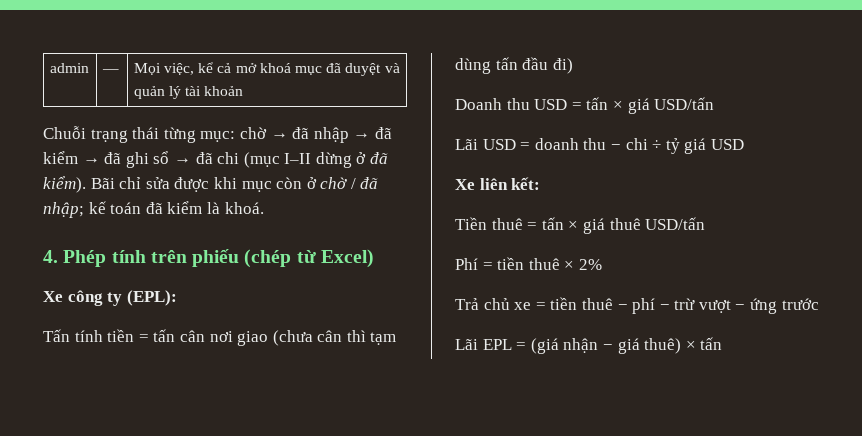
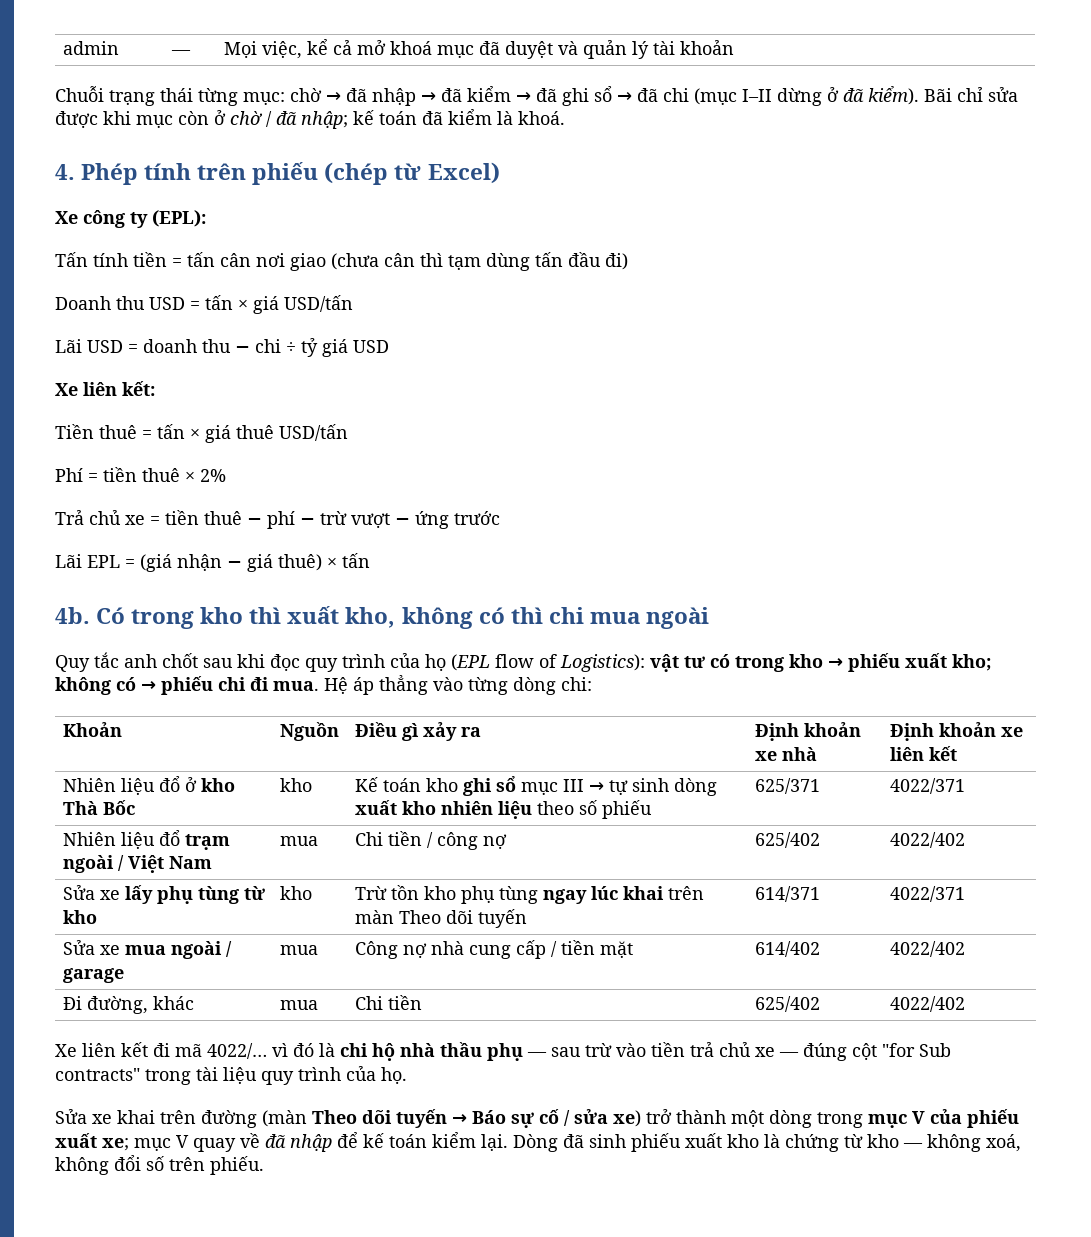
+ 4b. Có trong kho thì xuất kho, không có thì chi mua ngoài
+ Quy tắc anh chốt sau khi đọc quy trình của họ (EPL flow of Logistics): vật tư có trong kho → phiếu xuất kho; không có → phiếu chi đi mua. Hệ áp thẳng vào từng dòng chi:
+ Khoản | Nguồn | Điều gì xảy ra | Định khoản xe nhà | Định khoản xe liên kết
+ Nhiên liệu đổ ở kho Thà Bốc | kho | Kế toán kho ghi sổ mục III → tự sinh dòng xuất kho nhiên liệu theo số phiếu | 625/371 | 4022/371
+ Nhiên liệu đổ trạm ngoài / Việt Nam | mua | Chi tiền / công nợ | 625/402 | 4022/402
+ Sửa xe lấy phụ tùng từ kho | kho | Trừ tồn kho phụ tùng ngay lúc khai trên màn Theo dõi tuyến | 614/371 | 4022/371
+ Sửa xe mua ngoài / garage | mua | Công nợ nhà cung cấp / tiền mặt | 614/402 | 4022/402
+ Đi đường, khác | mua | Chi tiền | 625/402 | 4022/402
+ Xe liên kết đi mã 4022/… vì đó là chi hộ nhà thầu phụ — sau trừ vào tiền trả chủ xe — đúng cột "for Sub contracts" trong tài liệu quy trình của họ.
+ Sửa xe khai trên đường (màn Theo dõi tuyến → Báo sự cố / sửa xe) trở thành một dòng trong mục V của phiếu xuất xe; mục V quay về đã nhập để kế toán kiểm lại. Dòng đã sinh phiếu xuất kho là chứng từ kho — không xoá, không đổi số trên phiếu.

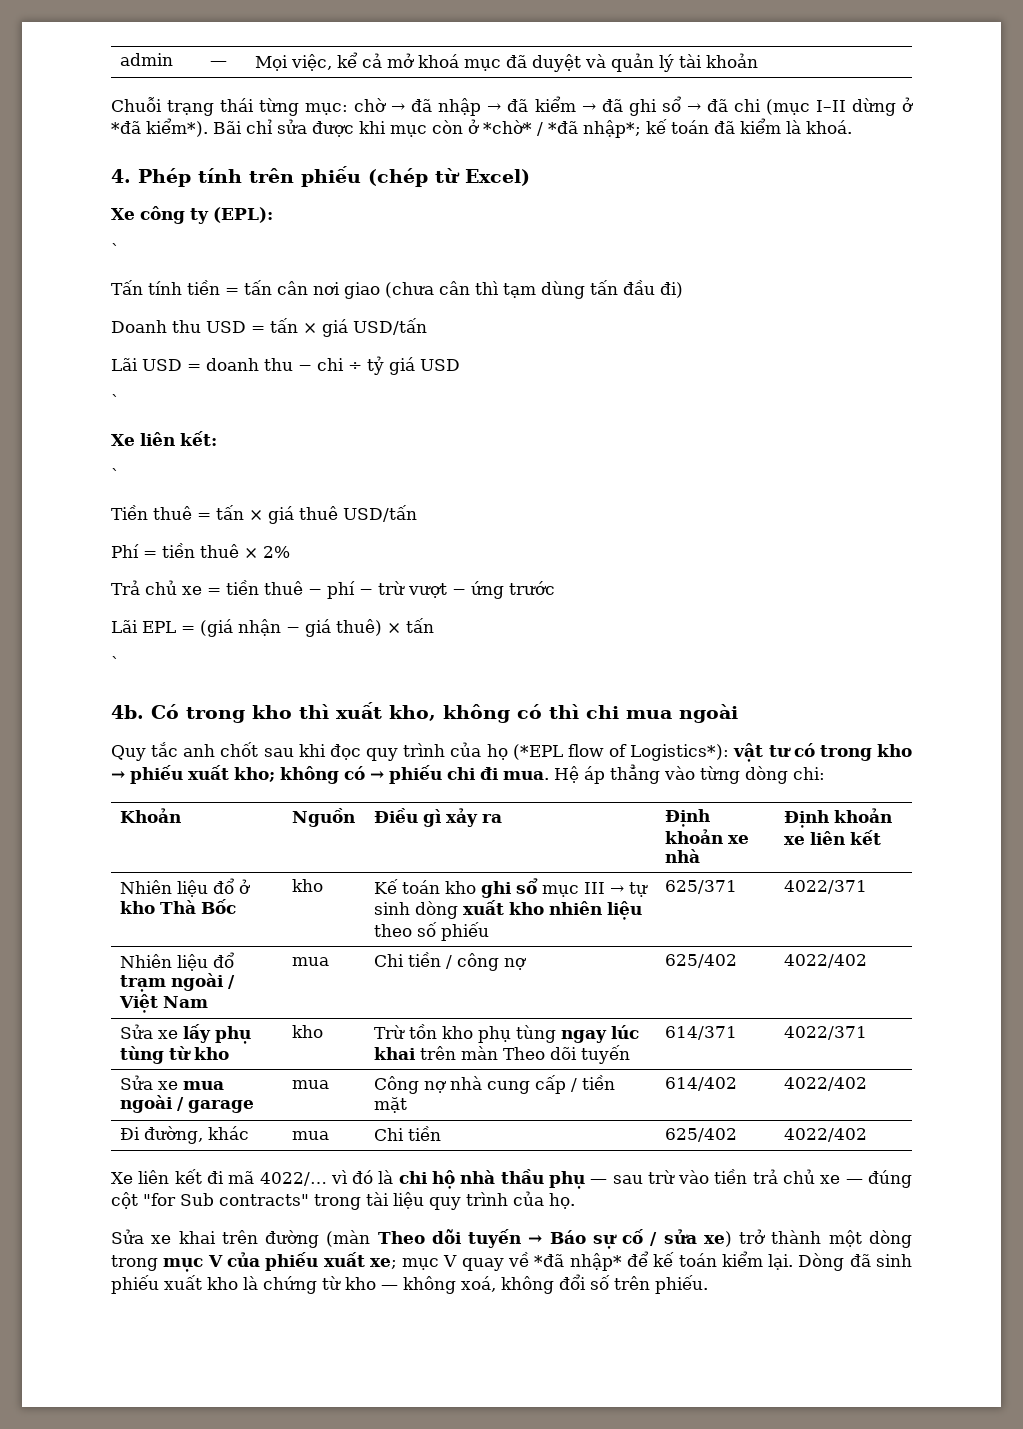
- Chuỗi trạng thái từng mục: chờ → đã nhập → đã kiểm → đã ghi sổ → đã chi (mục I–II dừng ở đã kiểm).
+ Chuỗi trạng thái từng mục: chờ → đã nhập → đã kiểm → đã ghi sổ → đã chi (mục I–II dừng ở *đã kiểm*).
- Bãi chỉ sửa được khi mục còn ở chờ / đã nhập; kế toán đã kiểm là khoá.
+ Bãi chỉ sửa được khi mục còn ở *chờ* / *đã nhập*; kế toán đã kiểm là khoá.
  Xe công ty (EPL):
+ `
  Lãi USD = doanh thu − chi ÷ tỷ giá USD
+ `
  Xe liên kết:
+ `
  Lãi EPL = (giá nhận − giá thuê) × tấn
+ `
- Quy tắc anh chốt sau khi đọc quy trình của họ (EPL flow of Logistics): vật tư có trong kho → phiếu xuất kho; không có → phiếu chi đi mua.
+ Quy tắc anh chốt sau khi đọc quy trình của họ (*EPL flow of Logistics*): vật tư có trong kho → phiếu xuất kho; không có → phiếu chi đi mua.
- Sửa xe khai trên đường (màn Theo dõi tuyến → Báo sự cố / sửa xe) trở thành một dòng trong mục V của phiếu xuất xe; mục V quay về đã nhập để kế toán kiểm lại.
+ Sửa xe khai trên đường (màn Theo dõi tuyến → Báo sự cố / sửa xe) trở thành một dòng trong mục V của phiếu xuất xe; mục V quay về *đã nhập* để kế toán kiểm lại.

